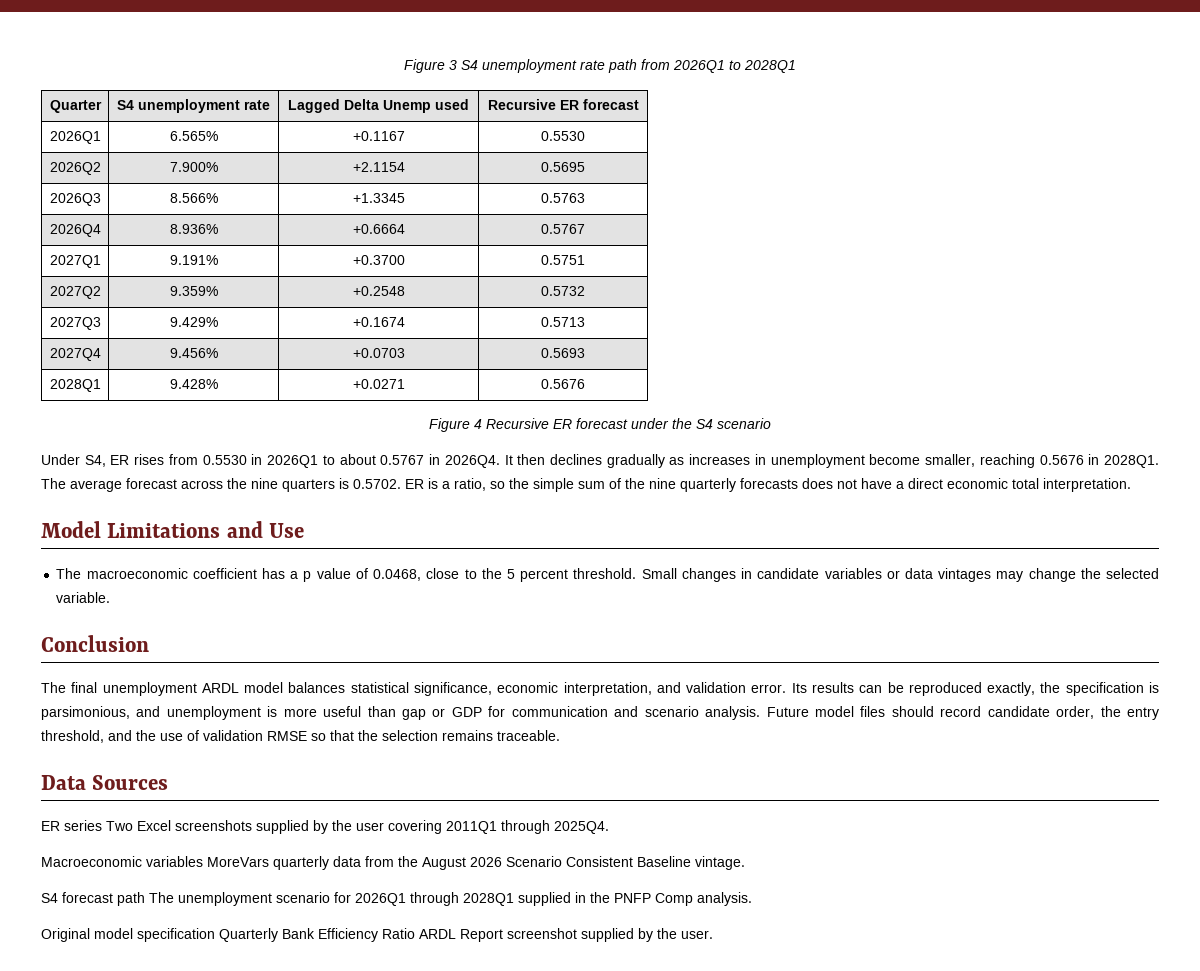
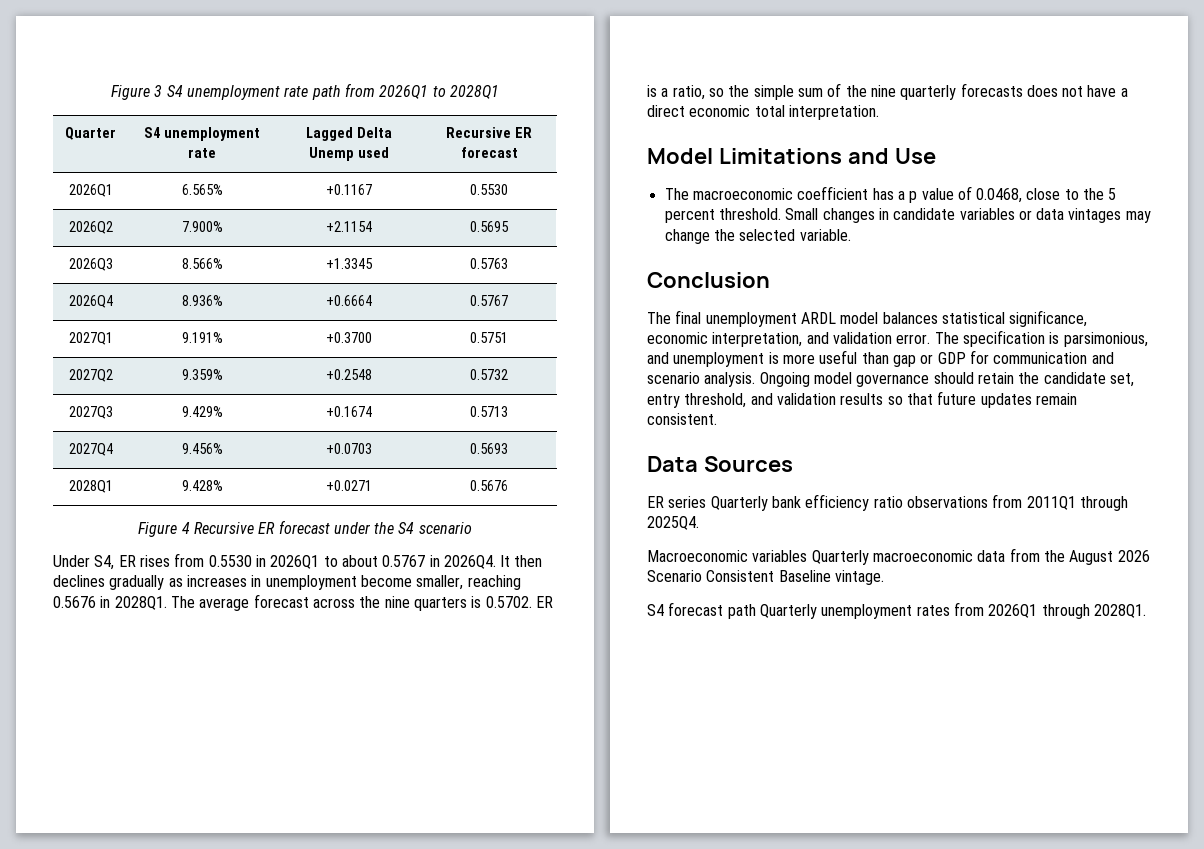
- Its results can be reproduced exactly, the specification is parsimonious, and unemployment is more useful than gap or GDP for communication and scenario analysis.
+ The specification is parsimonious, and unemployment is more useful than gap or GDP for communication and scenario analysis.
- Future model files should record candidate order, the entry threshold, and the use of validation RMSE so that the selection remains traceable.
+ Ongoing model governance should retain the candidate set, entry threshold, and validation results so that future updates remain consistent.
  Data Sources
- ER series Two Excel screenshots supplied by the user covering 2011Q1 through 2025Q4.
+ ER series Quarterly bank efficiency ratio observations from 2011Q1 through 2025Q4.
- Macroeconomic variables MoreVars quarterly data from the August 2026 Scenario Consistent Baseline vintage.
+ Macroeconomic variables Quarterly macroeconomic data from the August 2026 Scenario Consistent Baseline vintage.
- S4 forecast path The unemployment scenario for 2026Q1 through 2028Q1 supplied in the PNFP Comp analysis.
- Original model specification Quarterly Bank Efficiency Ratio ARDL Report screenshot supplied by the user.
+ S4 forecast path Quarterly unemployment rates from 2026Q1 through 2028Q1.

